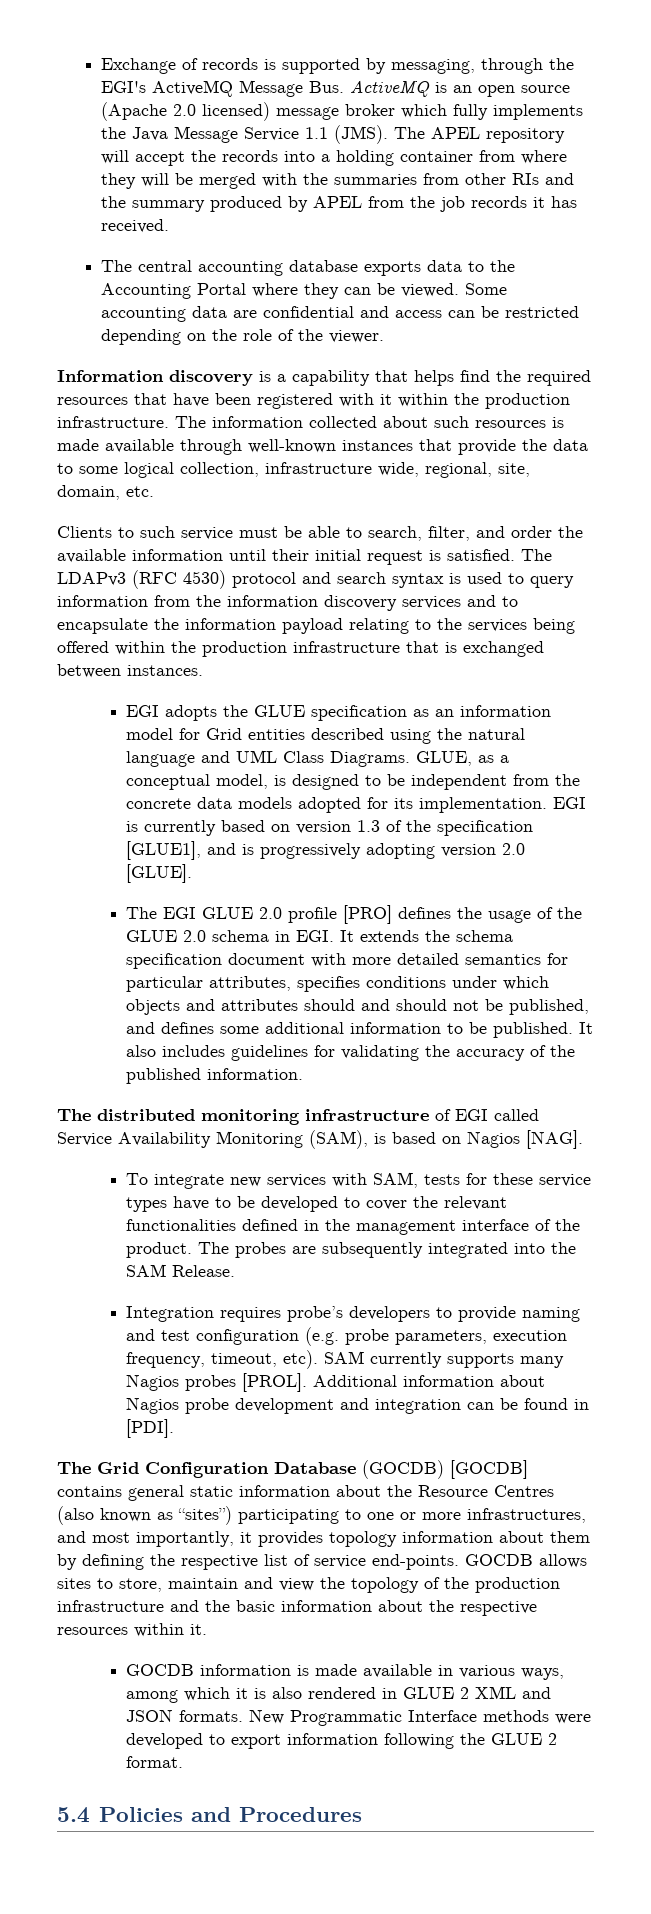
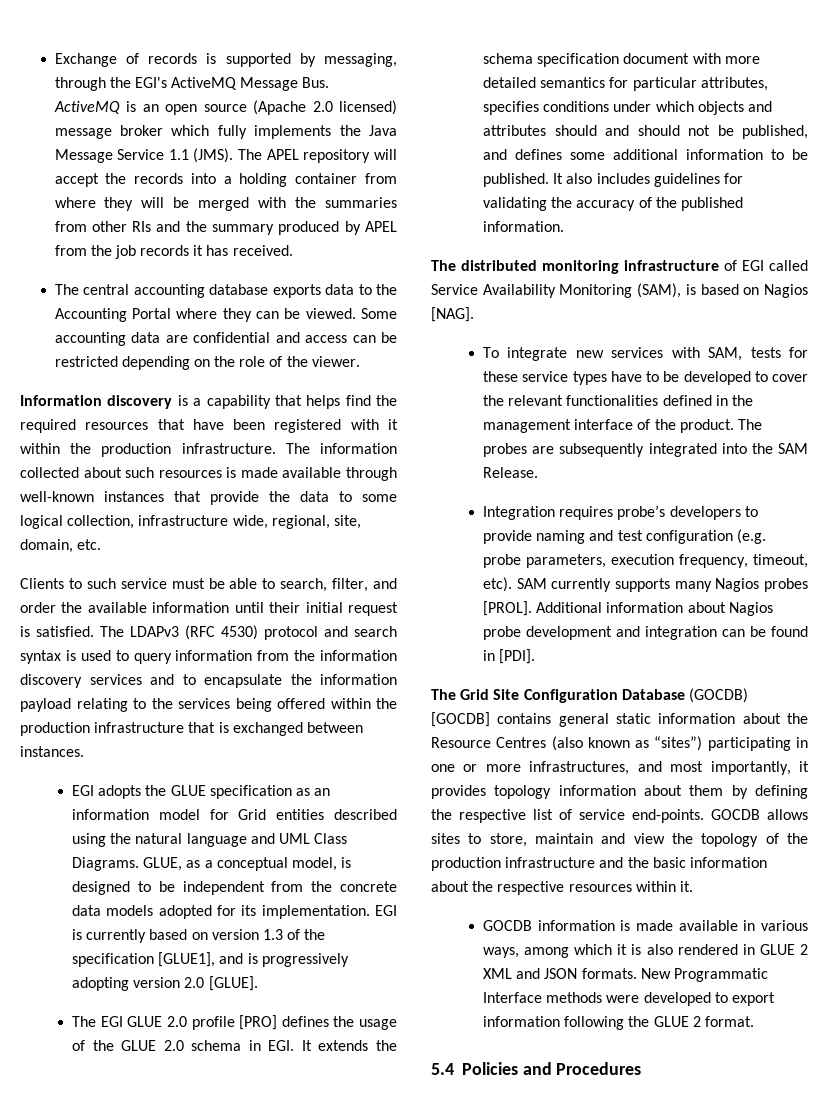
- The Grid Configuration Database (GOCDB) [GOCDB] contains general static information about the Resource Centres (also known as “sites”) participating to one or more infrastructures, and most importantly, it provides topology information about them by defining the respective list of service end-points.
+ The Grid Site Configuration Database (GOCDB) [GOCDB] contains general static information about the Resource Centres (also known as “sites”) participating in one or more infrastructures, and most importantly, it provides topology information about them by defining the respective list of service end-points.

